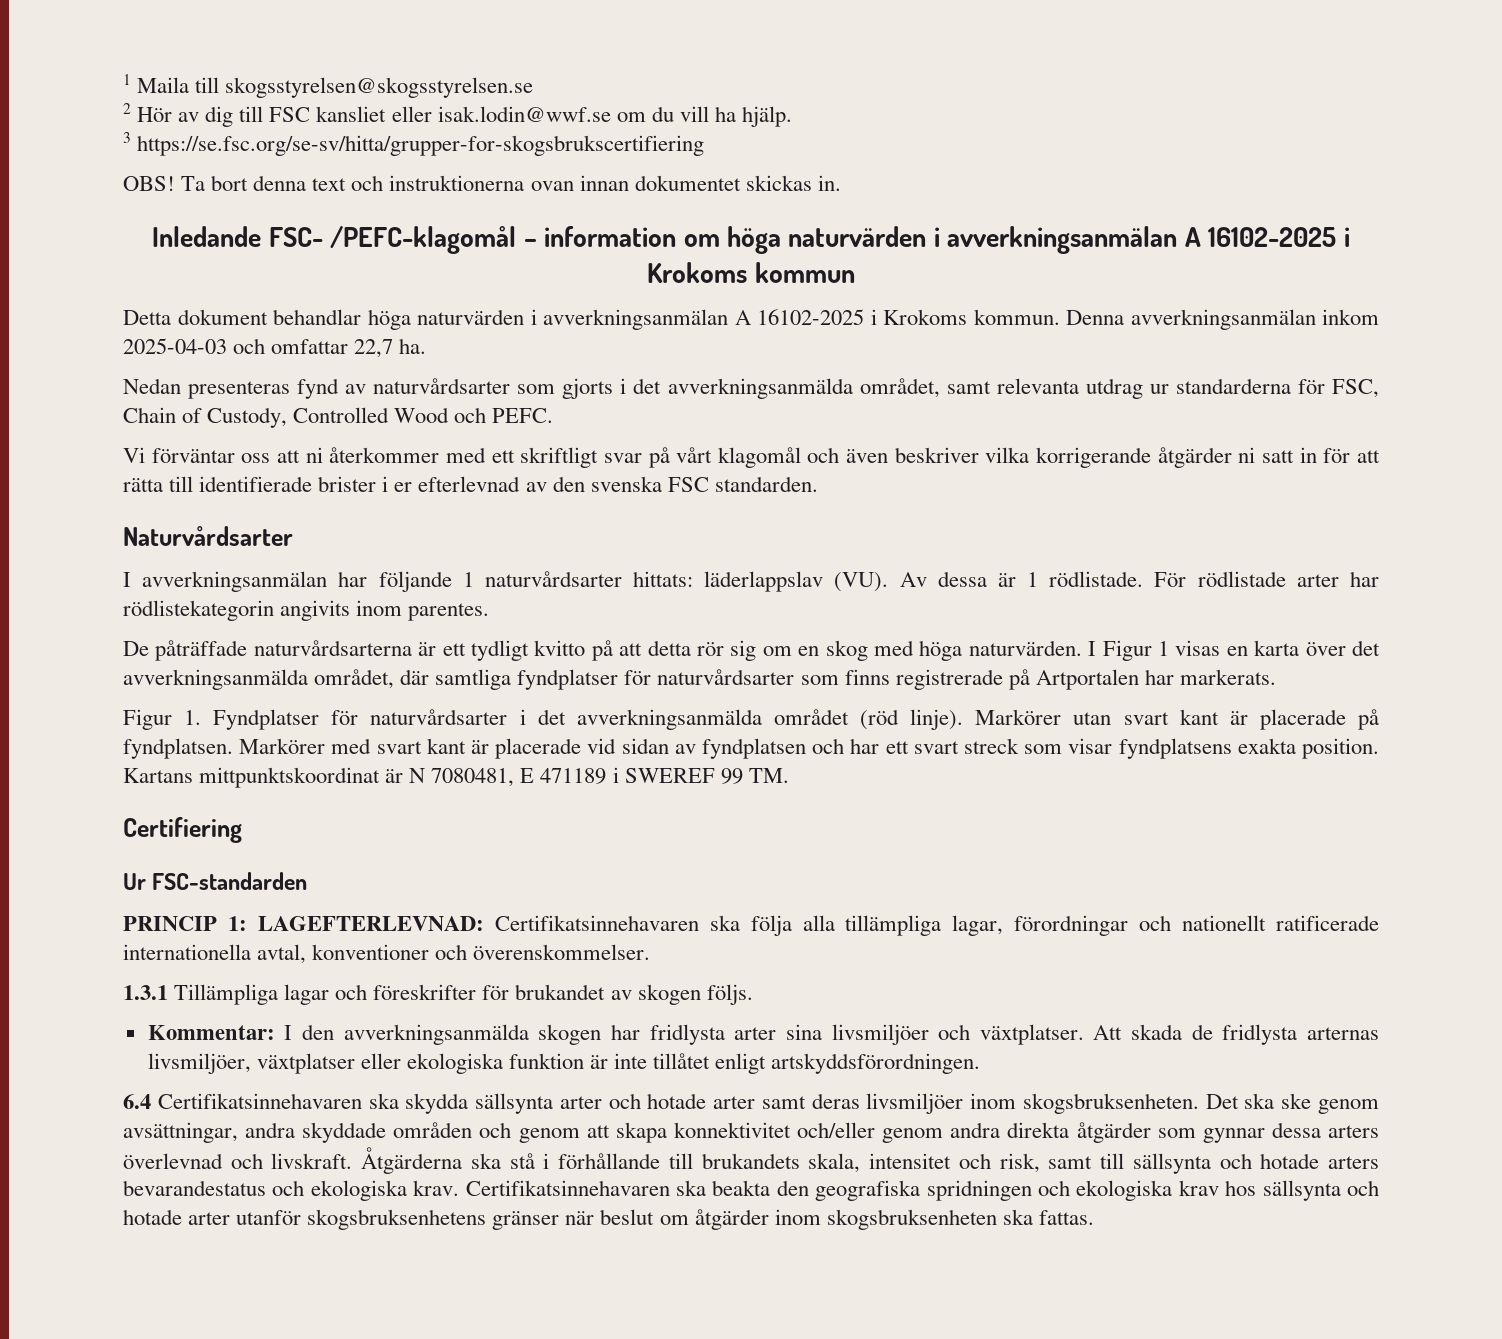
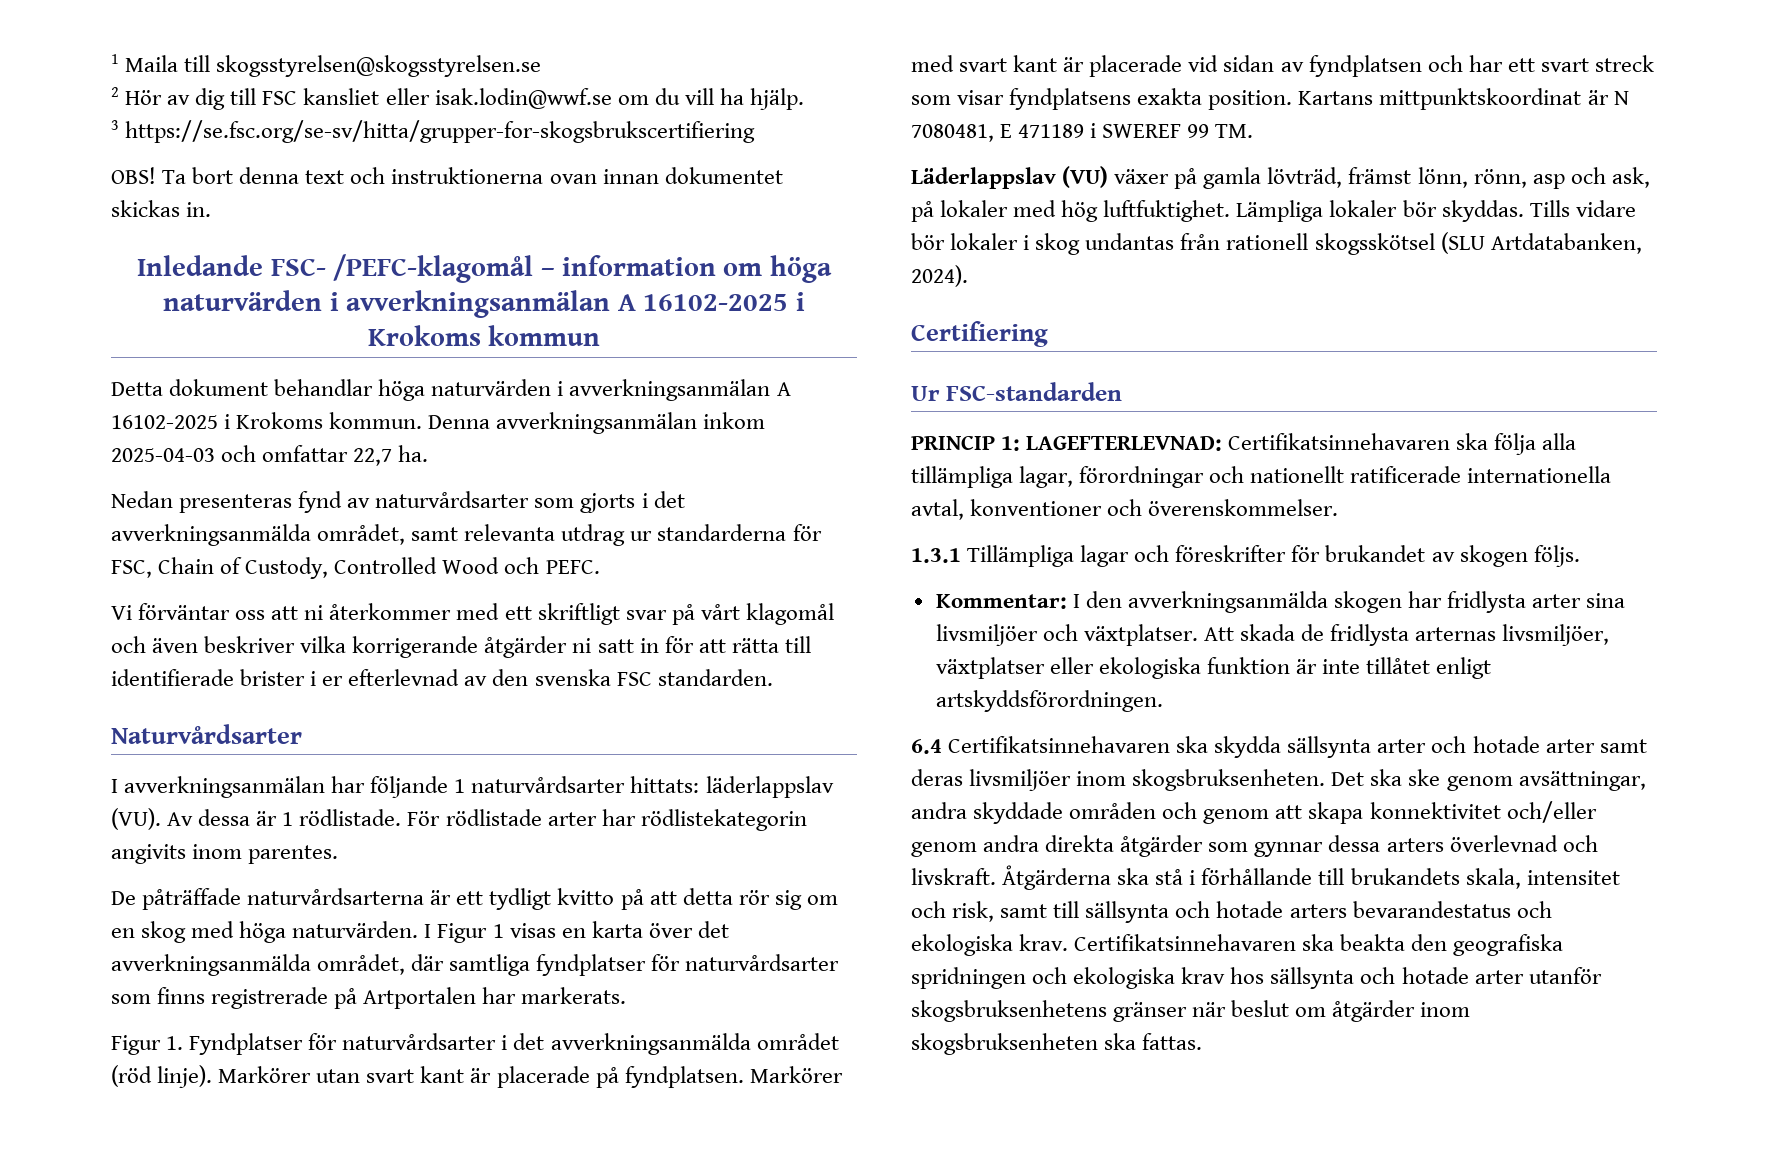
+ Läderlappslav (VU) växer på gamla lövträd, främst lönn, rönn, asp och ask, på lokaler med hög luftfuktighet. Lämpliga lokaler bör skyddas. Tills vidare bör lokaler i skog undantas från rationell skogsskötsel (SLU Artdatabanken, 2024).

